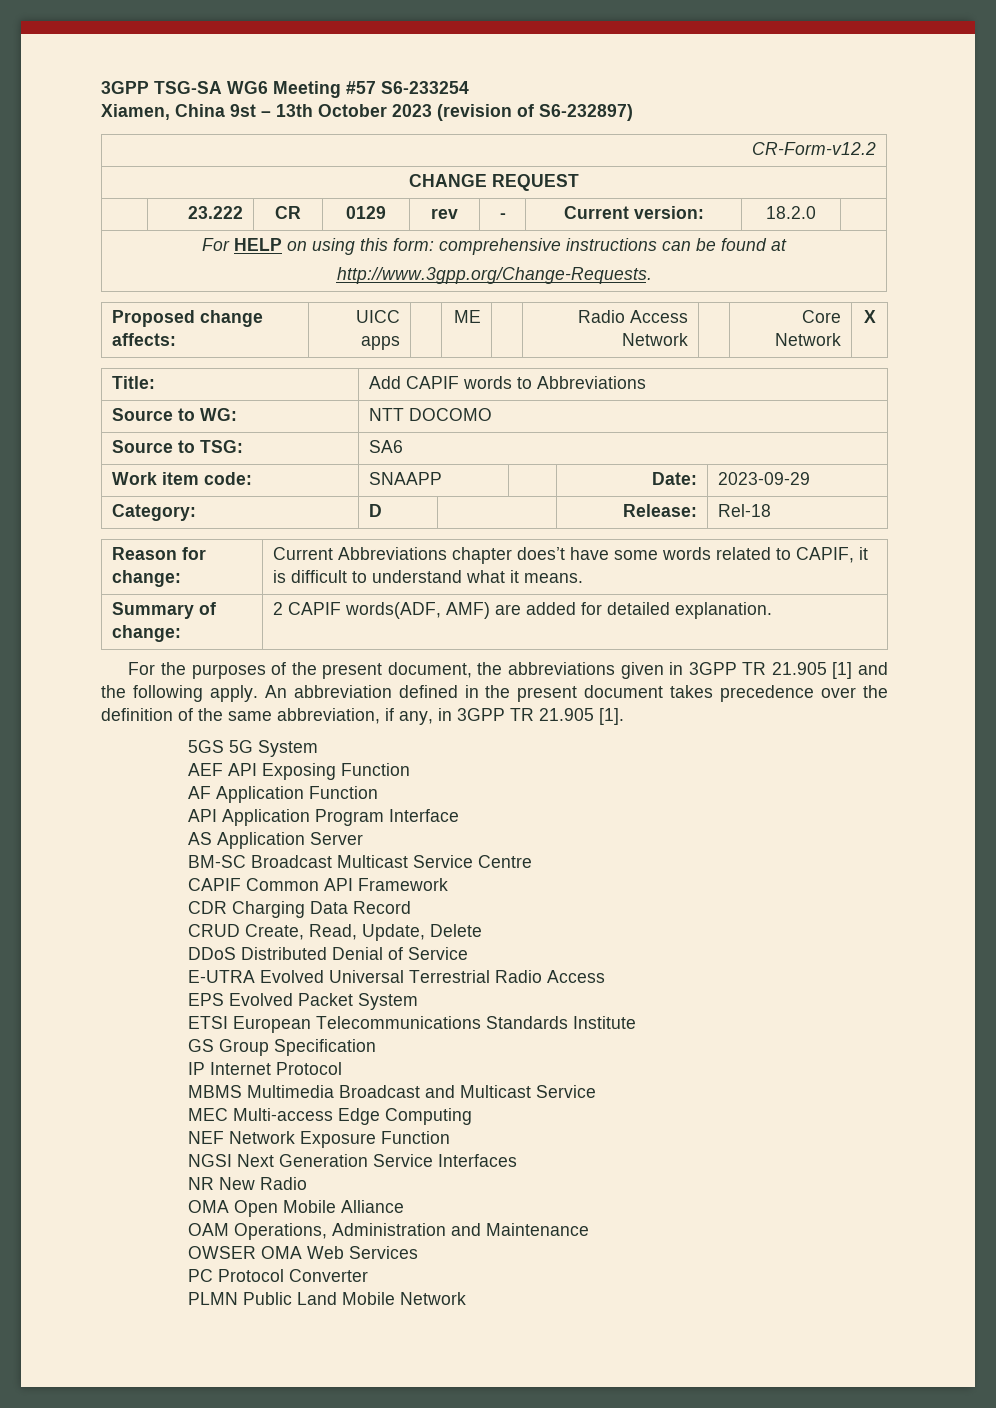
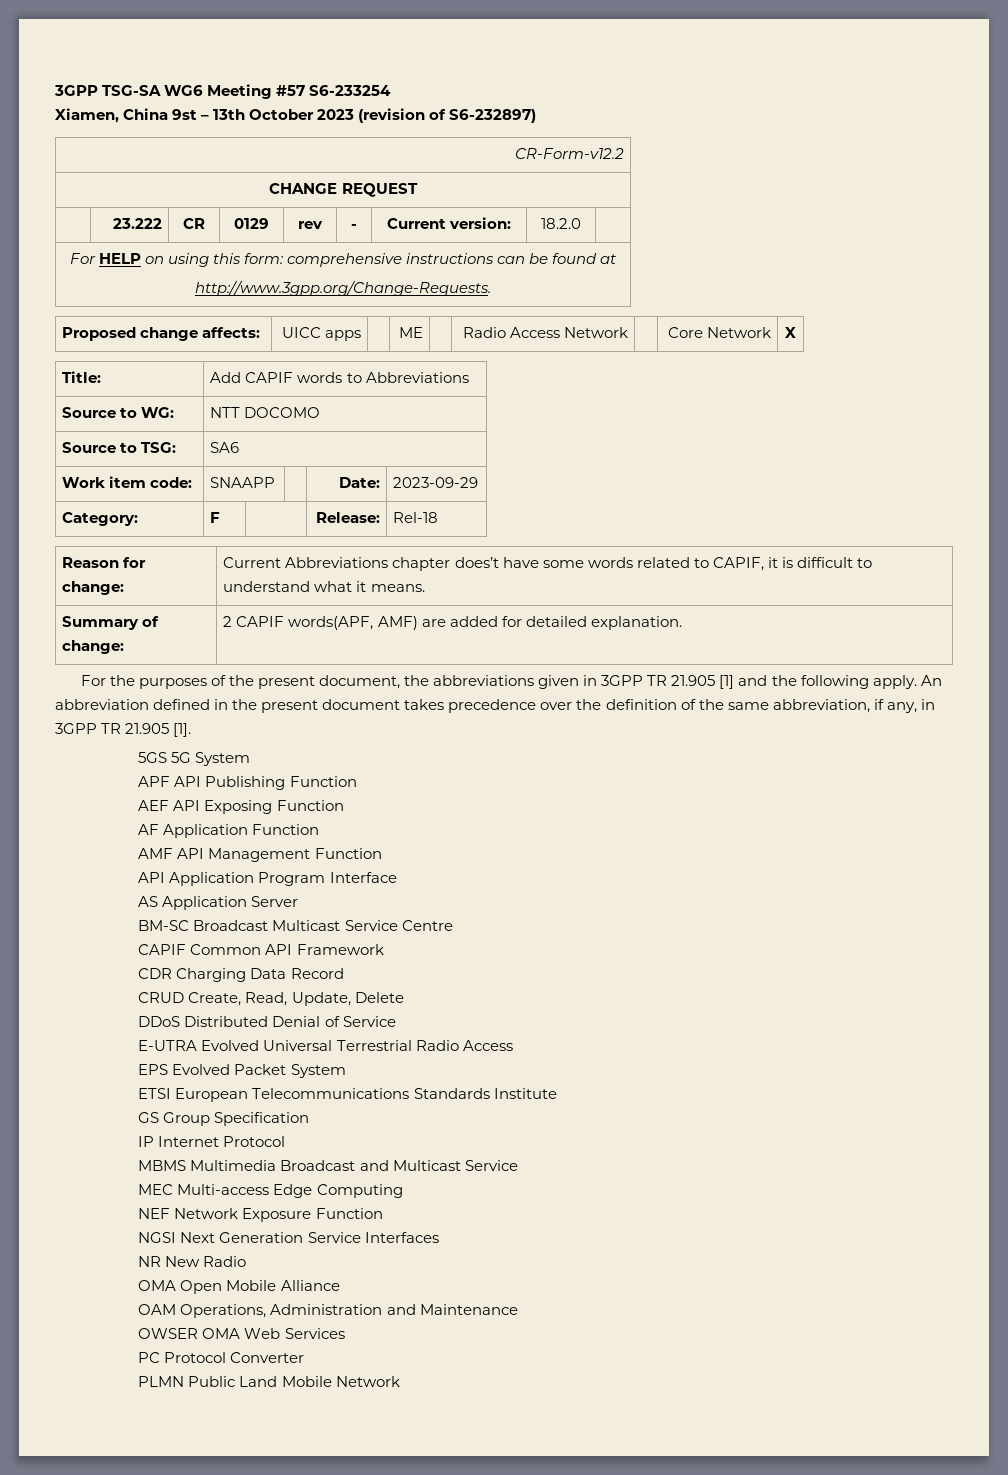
- Category: | D | | Release: | Rel-18
+ Category: | F | | Release: | Rel-18
- Summary of change: | 2 CAPIF words(ADF, AMF) are added for detailed explanation.
+ Summary of change: | 2 CAPIF words(APF, AMF) are added for detailed explanation.
+ APF API Publishing Function
+ AMF API Management Function

